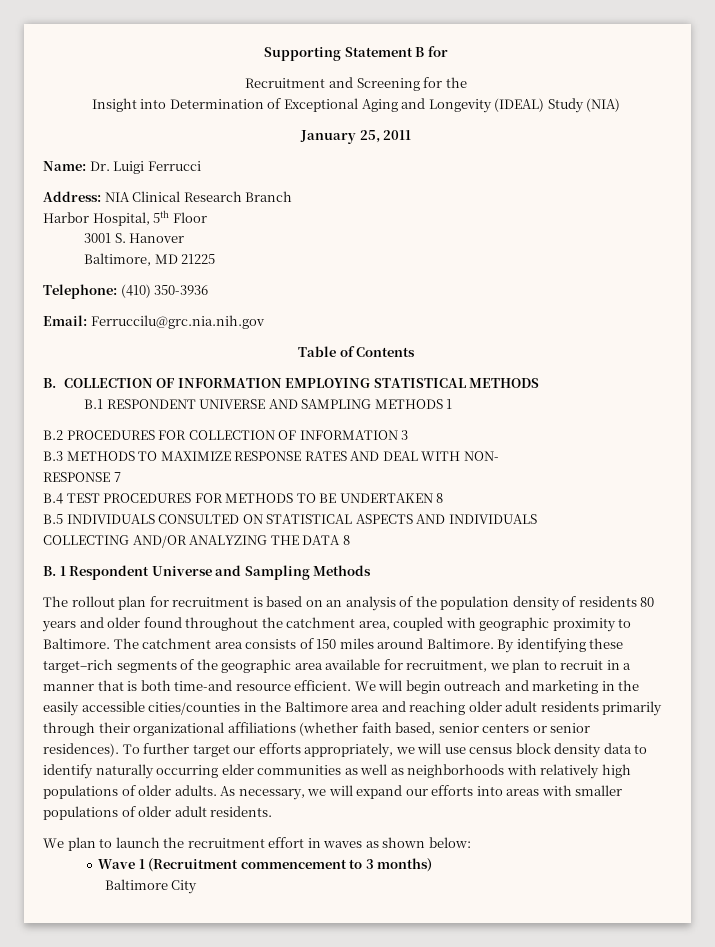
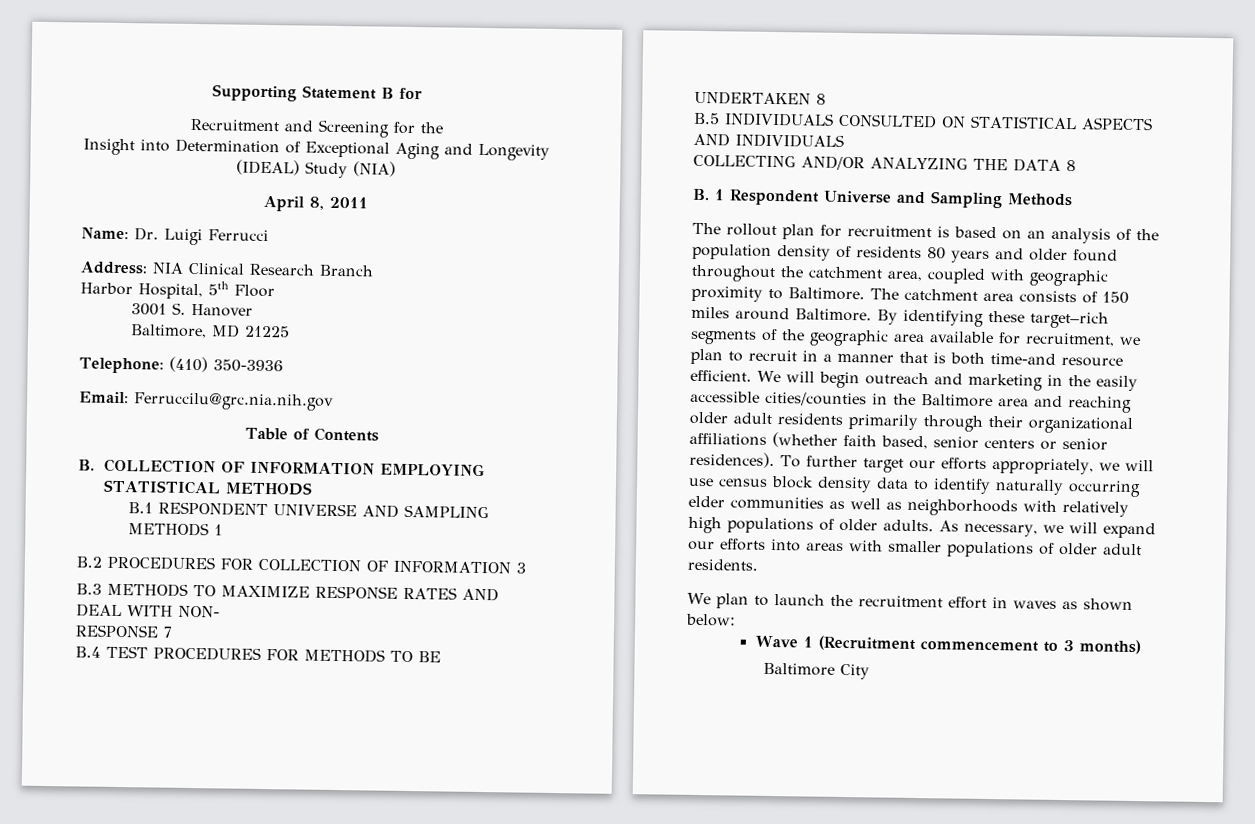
- January 25, 2011
+ April 8, 2011

